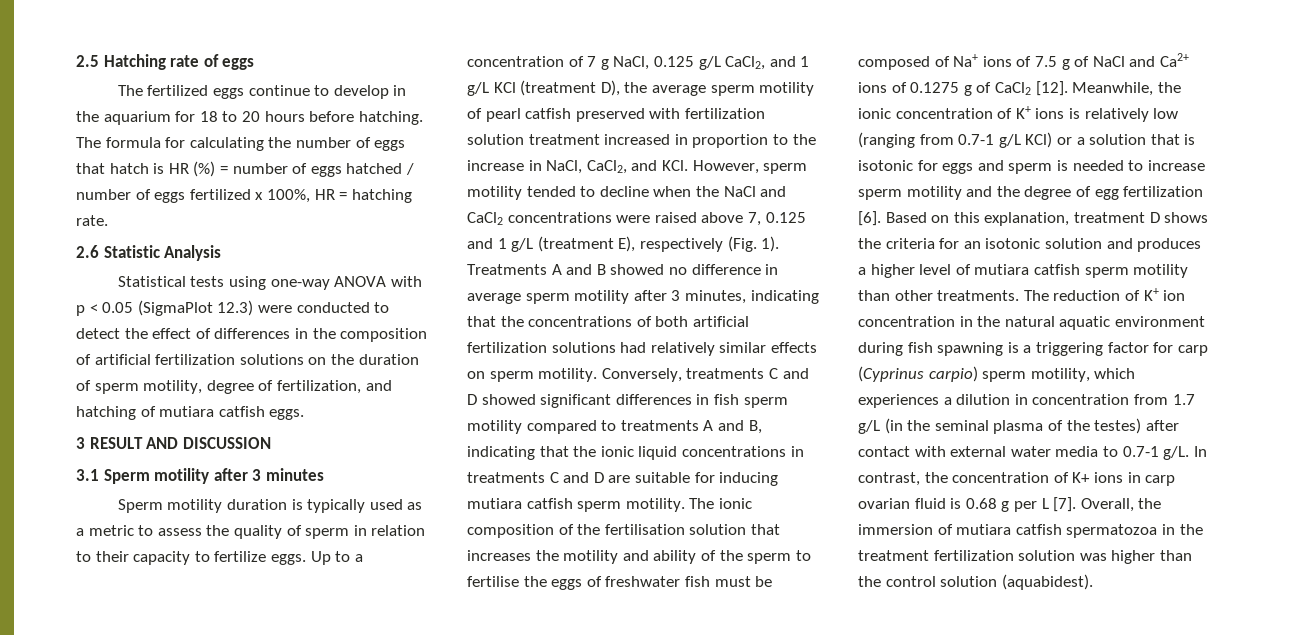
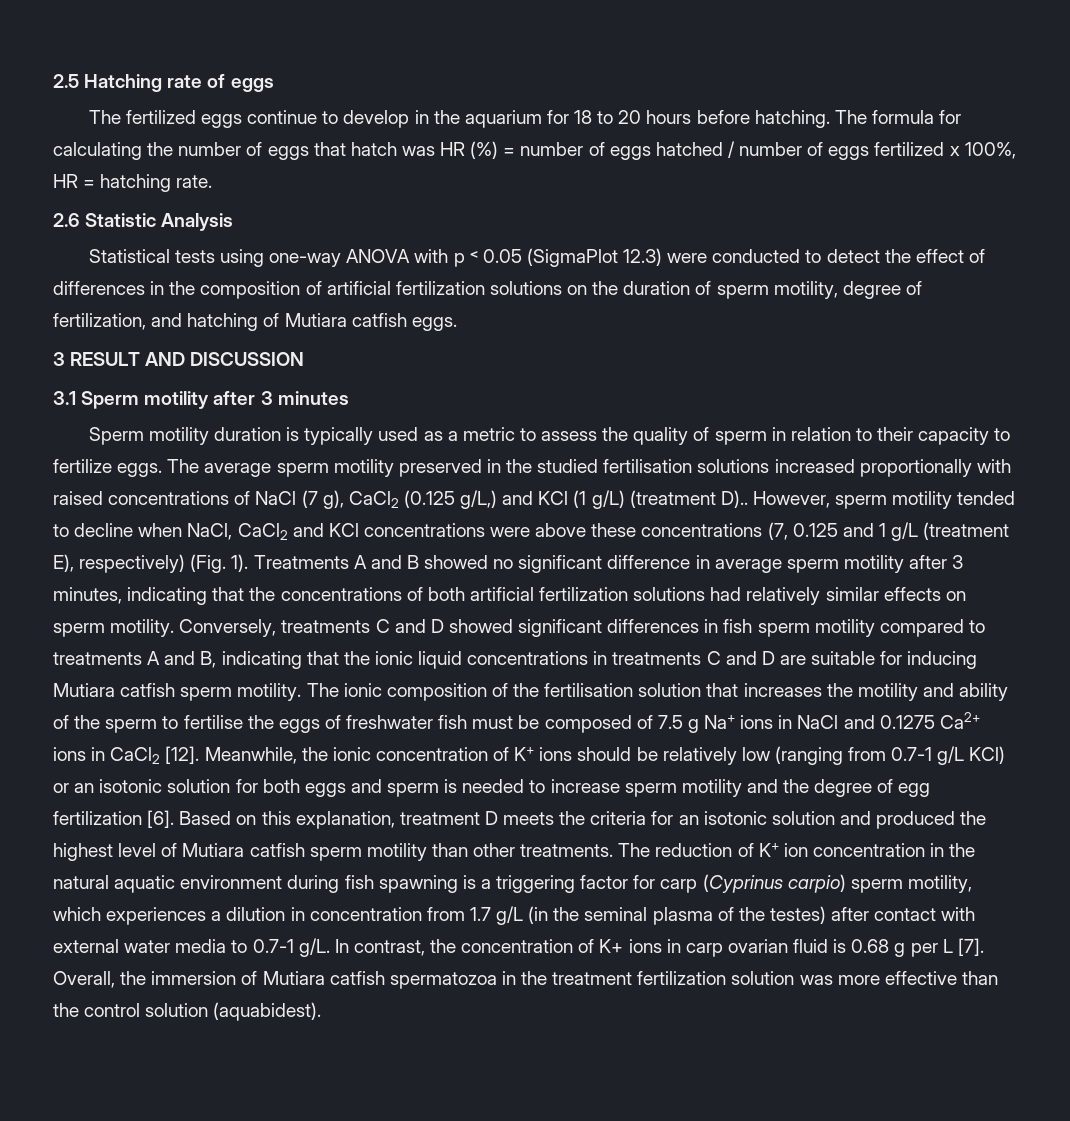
- The formula for calculating the number of eggs that hatch is HR (%) = number of eggs hatched / number of eggs fertilized x 100%, HR = hatching rate.
+ The formula for calculating the number of eggs that hatch was HR (%) = number of eggs hatched / number of eggs fertilized x 100%, HR = hatching rate.
- Statistical tests using one-way ANOVA with p ˂ 0.05 (SigmaPlot 12.3) were conducted to detect the effect of differences in the composition of artificial fertilization solutions on the duration of sperm motility, degree of fertilization, and hatching of mutiara catfish eggs.
+ Statistical tests using one-way ANOVA with p ˂ 0.05 (SigmaPlot 12.3) were conducted to detect the effect of differences in the composition of artificial fertilization solutions on the duration of sperm motility, degree of fertilization, and hatching of Mutiara catfish eggs.
- Up to a concentration of 7 g NaCl, 0.125 g/L CaCl2, and 1 g/L KCl (treatment D), the average sperm motility of pearl catfish preserved with fertilization solution treatment increased in proportion to the increase in NaCl, CaCl2, and KCl. However, sperm motility tended to decline when the NaCl and CaCl2 concentrations were raised above 7, 0.125 and 1 g/L (treatment E), respectively (Fig. 1).
+ The average sperm motility preserved in the studied fertilisation solutions increased proportionally with raised concentrations of NaCl (7 g), CaCl2 (0.125 g/L,) and KCl (1 g/L) (treatment D).. However, sperm motility tended to decline when NaCl, CaCl2 and KCl concentrations were above these concentrations (7, 0.125 and 1 g/L (treatment E), respectively) (Fig. 1).
- Treatments A and B showed no difference in average sperm motility after 3 minutes, indicating that the concentrations of both artificial fertilization solutions had relatively similar effects on sperm motility.
+ Treatments A and B showed no significant difference in average sperm motility after 3 minutes, indicating that the concentrations of both artificial fertilization solutions had relatively similar effects on sperm motility.
- Conversely, treatments C and D showed significant differences in fish sperm motility compared to treatments A and B, indicating that the ionic liquid concentrations in treatments C and D are suitable for inducing mutiara catfish sperm motility.
+ Conversely, treatments C and D showed significant differences in fish sperm motility compared to treatments A and B, indicating that the ionic liquid concentrations in treatments C and D are suitable for inducing Mutiara catfish sperm motility.
- The ionic composition of the fertilisation solution that increases the motility and ability of the sperm to fertilise the eggs of freshwater fish must be composed of Na+ ions of 7.5 g of NaCl and Ca2+ ions of 0.1275 g of CaCl2 [12].
+ The ionic composition of the fertilisation solution that increases the motility and ability of the sperm to fertilise the eggs of freshwater fish must be composed of 7.5 g Na+ ions in NaCl and 0.1275 Ca2+ ions in CaCl2 [12].
- Meanwhile, the ionic concentration of K+ ions is relatively low (ranging from 0.7-1 g/L KCl) or a solution that is isotonic for eggs and sperm is needed to increase sperm motility and the degree of egg fertilization [6].
+ Meanwhile, the ionic concentration of K+ ions should be relatively low (ranging from 0.7-1 g/L KCl) or an isotonic solution for both eggs and sperm is needed to increase sperm motility and the degree of egg fertilization [6].
- Based on this explanation, treatment D shows the criteria for an isotonic solution and produces a higher level of mutiara catfish sperm motility than other treatments.
+ Based on this explanation, treatment D meets the criteria for an isotonic solution and produced the highest level of Mutiara catfish sperm motility than other treatments.
- Overall, the immersion of mutiara catfish spermatozoa in the treatment fertilization solution was higher than the control solution (aquabidest).
+ Overall, the immersion of Mutiara catfish spermatozoa in the treatment fertilization solution was more effective than the control solution (aquabidest).

